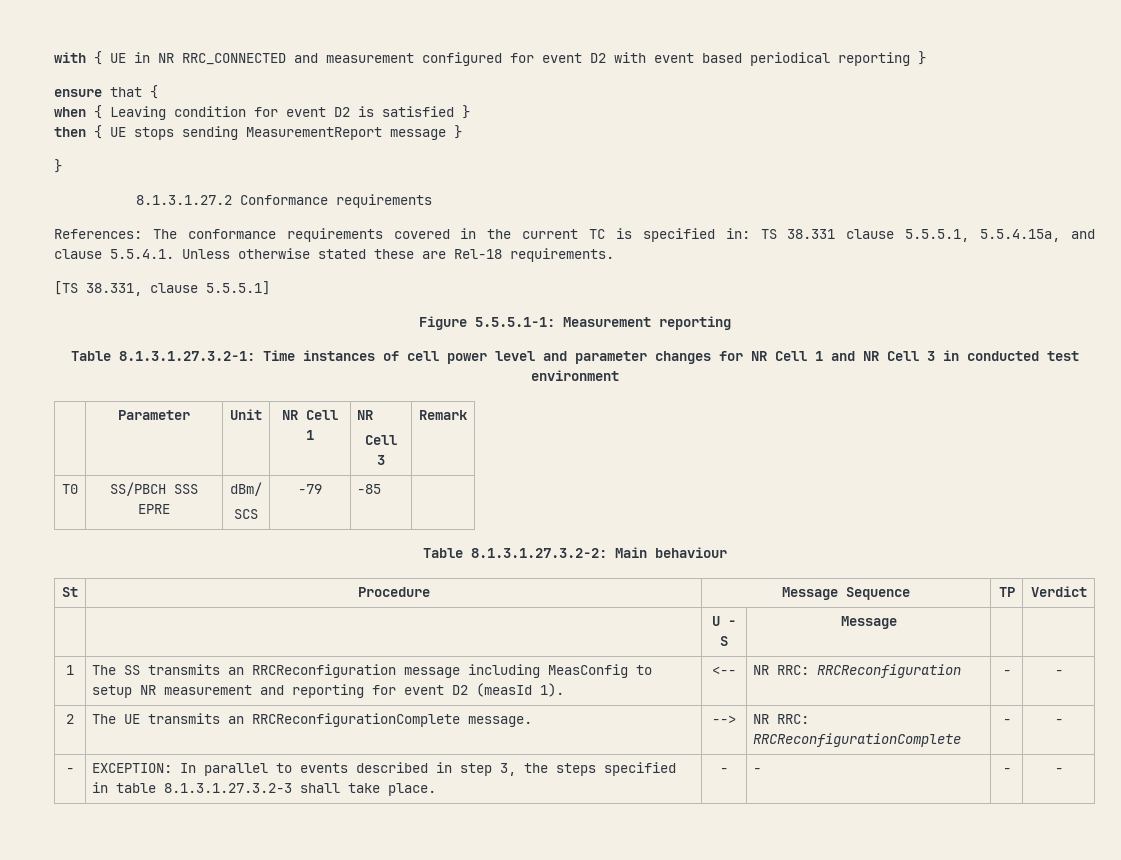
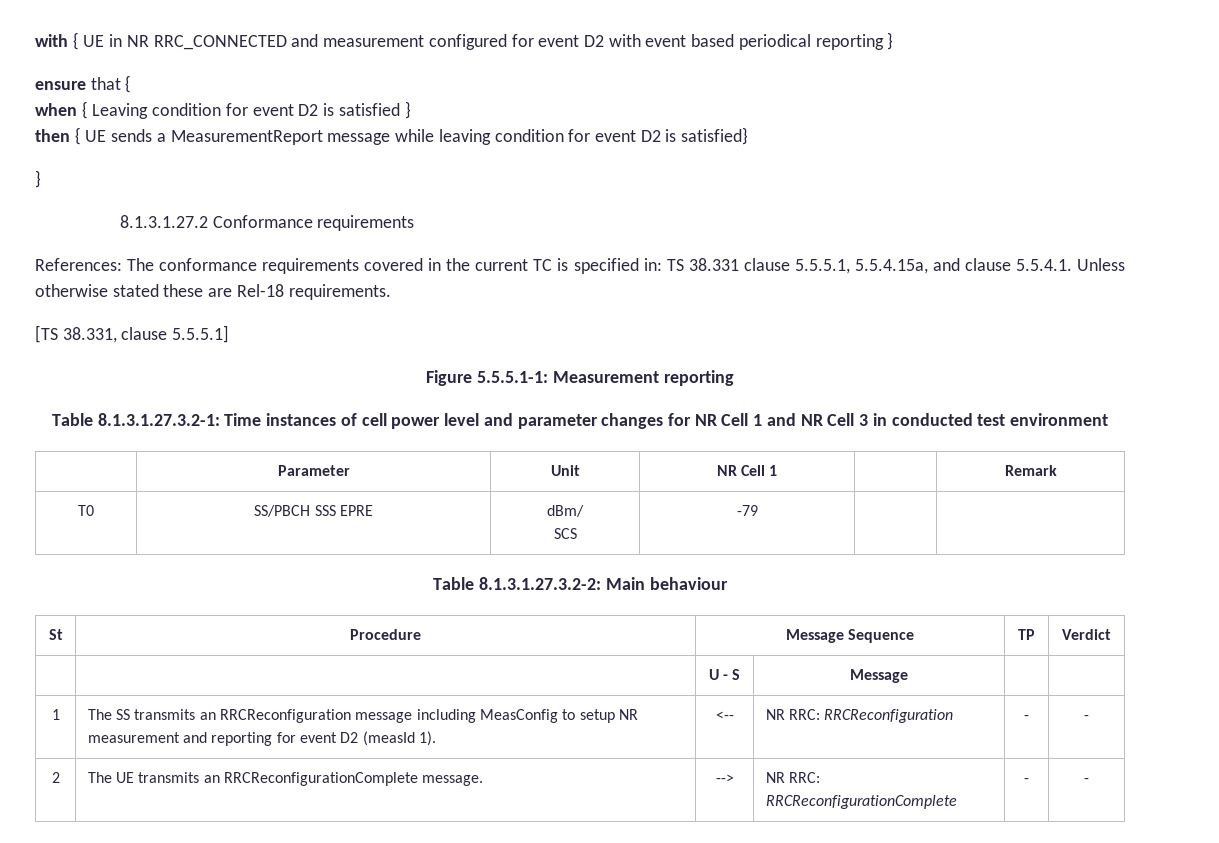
- then { UE stops sending MeasurementReport message }
+ then { UE sends a MeasurementReport message while leaving condition for event D2 is satisfied}
- | Parameter | Unit | NR Cell 1 | NR
- Cell 3 | Remark
+ | Parameter | Unit | NR Cell 1 | | Remark
  T0 | SS/PBCH SSS EPRE | dBm/
- SCS | -79 | -85 |
+ SCS | -79 | |
- - | EXCEPTION: In parallel to events described in step 3, the steps specified in table 8.1.3.1.27.3.2-3 shall take place. | - | - | - | -

